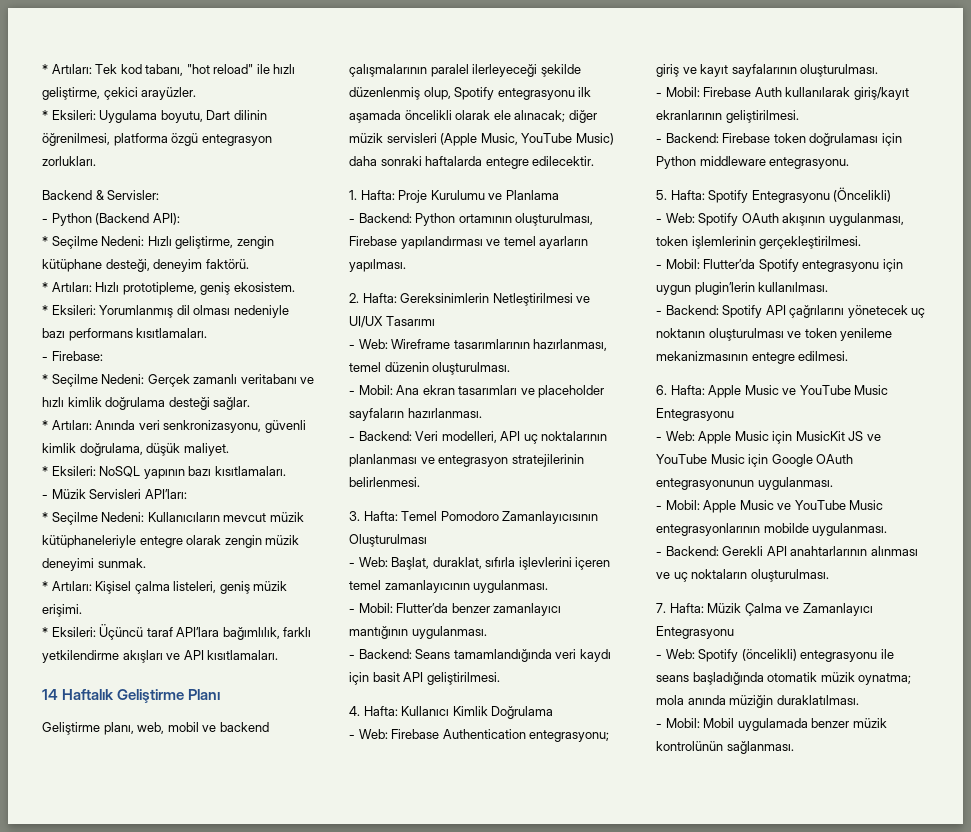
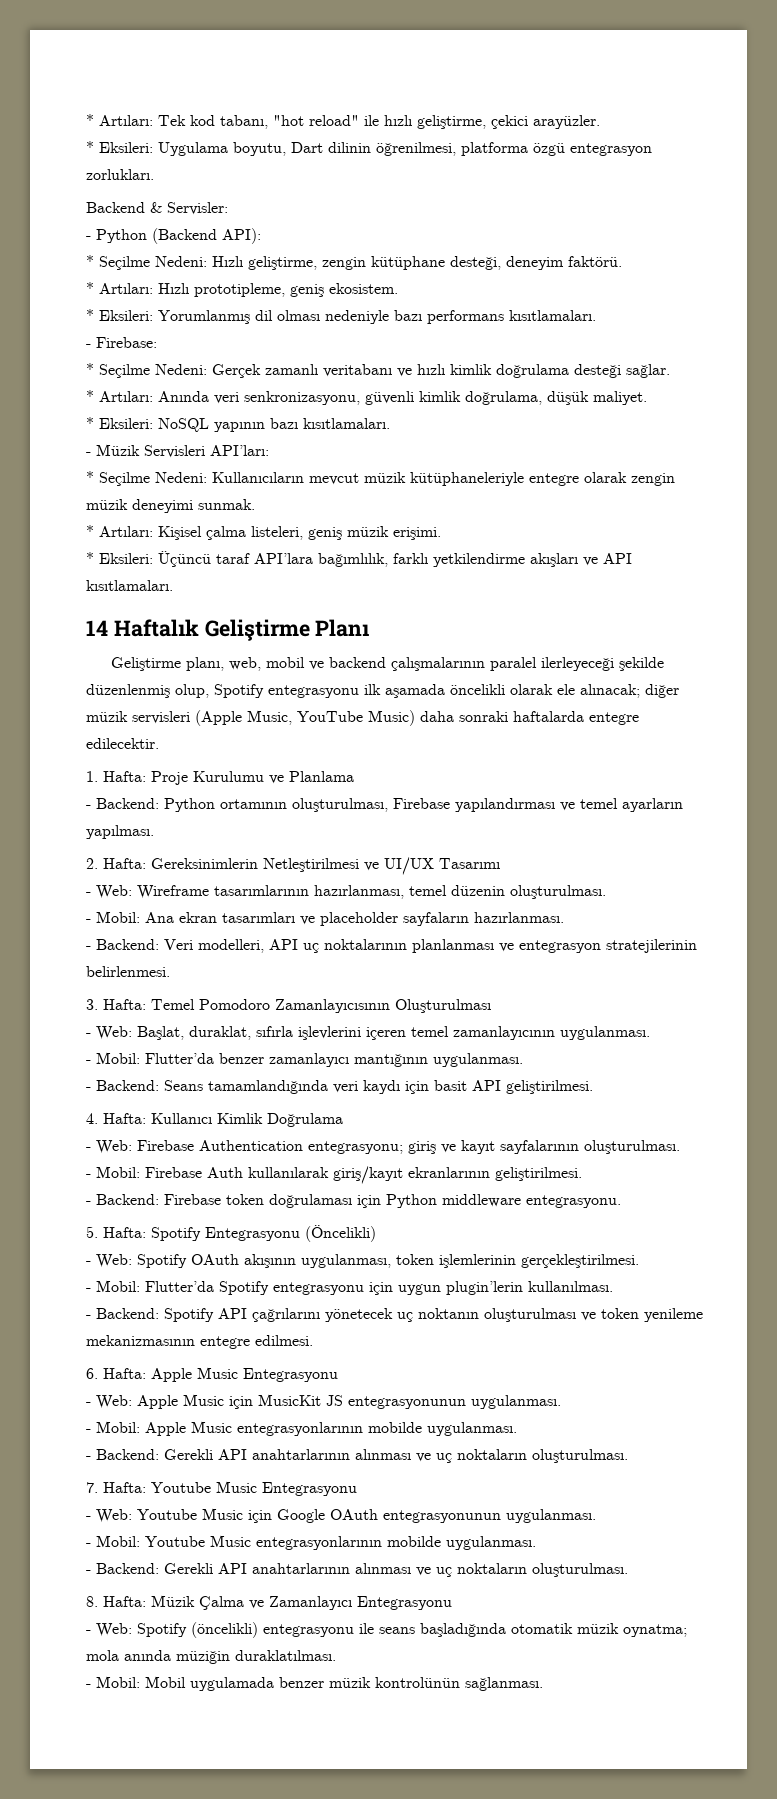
- 6. Hafta: Apple Music ve YouTube Music Entegrasyonu
+ 6. Hafta: Apple Music Entegrasyonu
- - Web: Apple Music için MusicKit JS ve YouTube Music için Google OAuth entegrasyonunun uygulanması.
+ - Web: Apple Music için MusicKit JS entegrasyonunun uygulanması.
- - Mobil: Apple Music ve YouTube Music entegrasyonlarının mobilde uygulanması.
+ - Mobil: Apple Music entegrasyonlarının mobilde uygulanması.
- 7. Hafta: Müzik Çalma ve Zamanlayıcı Entegrasyonu
+ 7. Hafta: Youtube Music Entegrasyonu
+ - Web: Youtube Music için Google OAuth entegrasyonunun uygulanması.
+ - Mobil: Youtube Music entegrasyonlarının mobilde uygulanması.
+ - Backend: Gerekli API anahtarlarının alınması ve uç noktaların oluşturulması.
+ 8. Hafta: Müzik Çalma ve Zamanlayıcı Entegrasyonu

